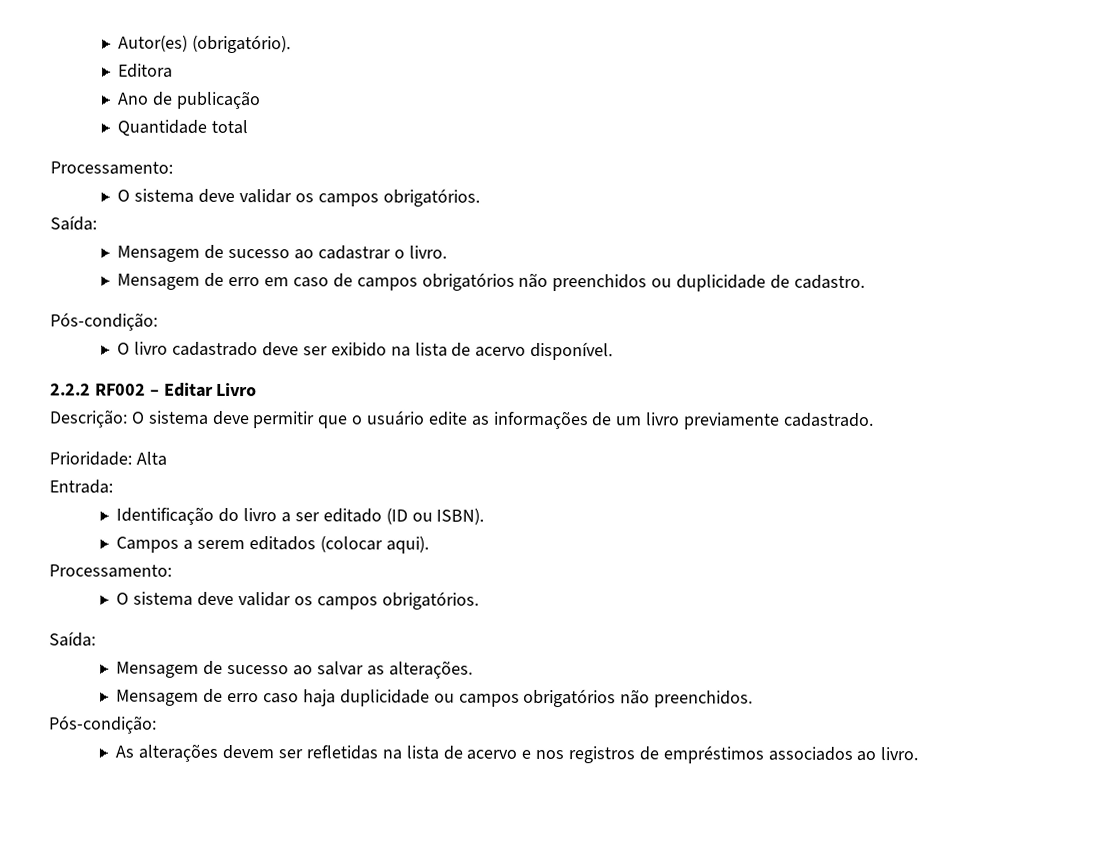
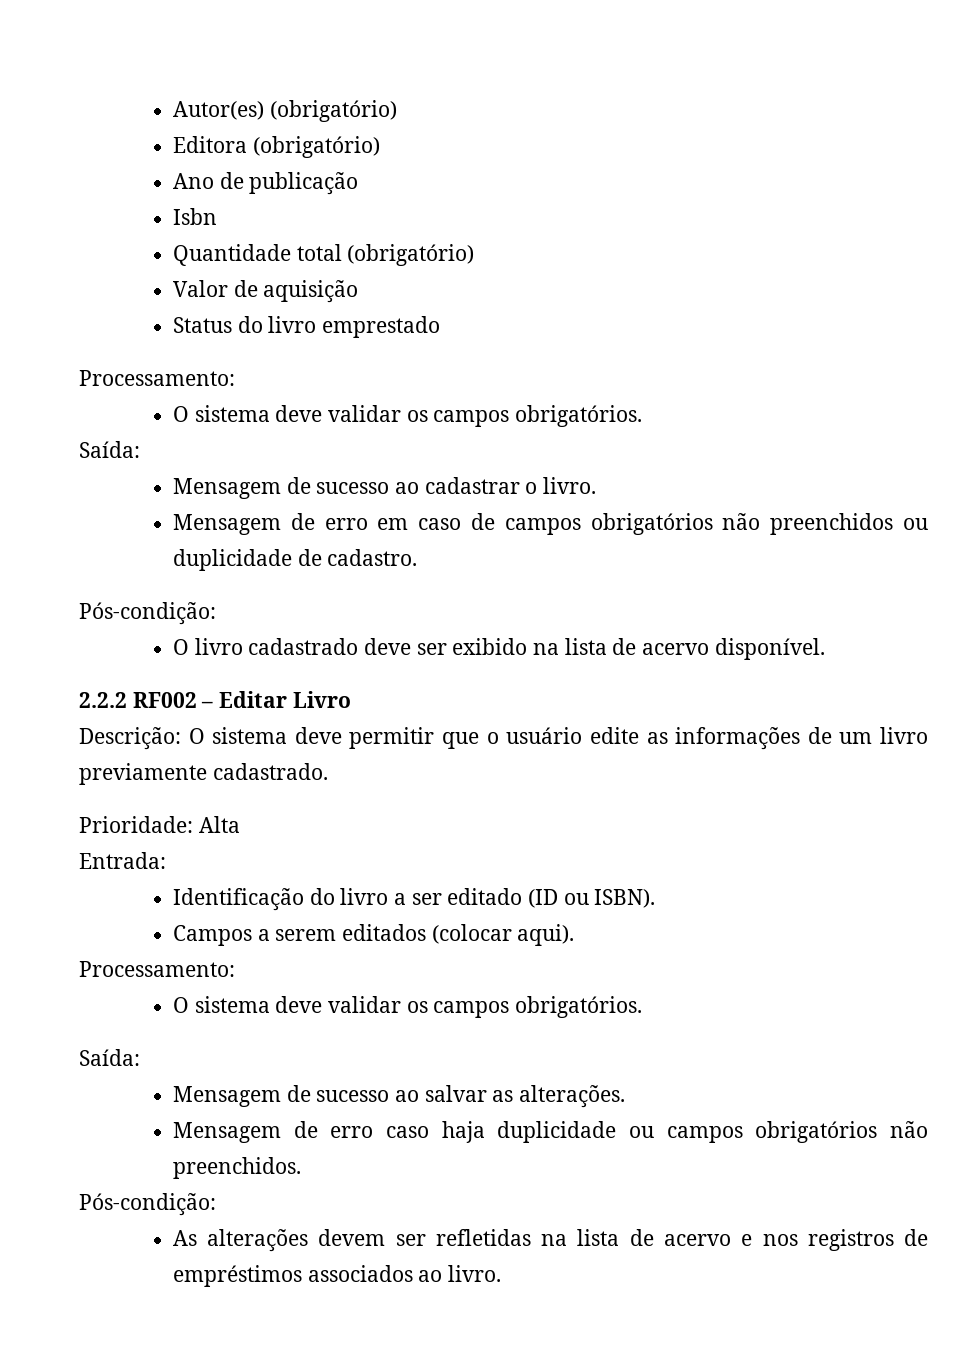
- Autor(es) (obrigatório).
+ Autor(es) (obrigatório)
- Editora
+ Editora (obrigatório)
+ Isbn
- Quantidade total
+ Quantidade total (obrigatório)
+ Valor de aquisição
+ Status do livro emprestado

